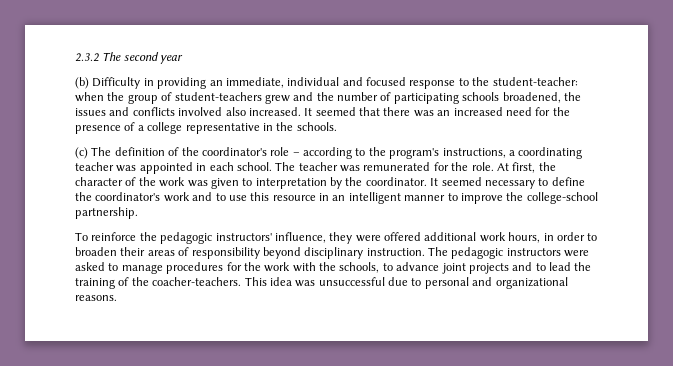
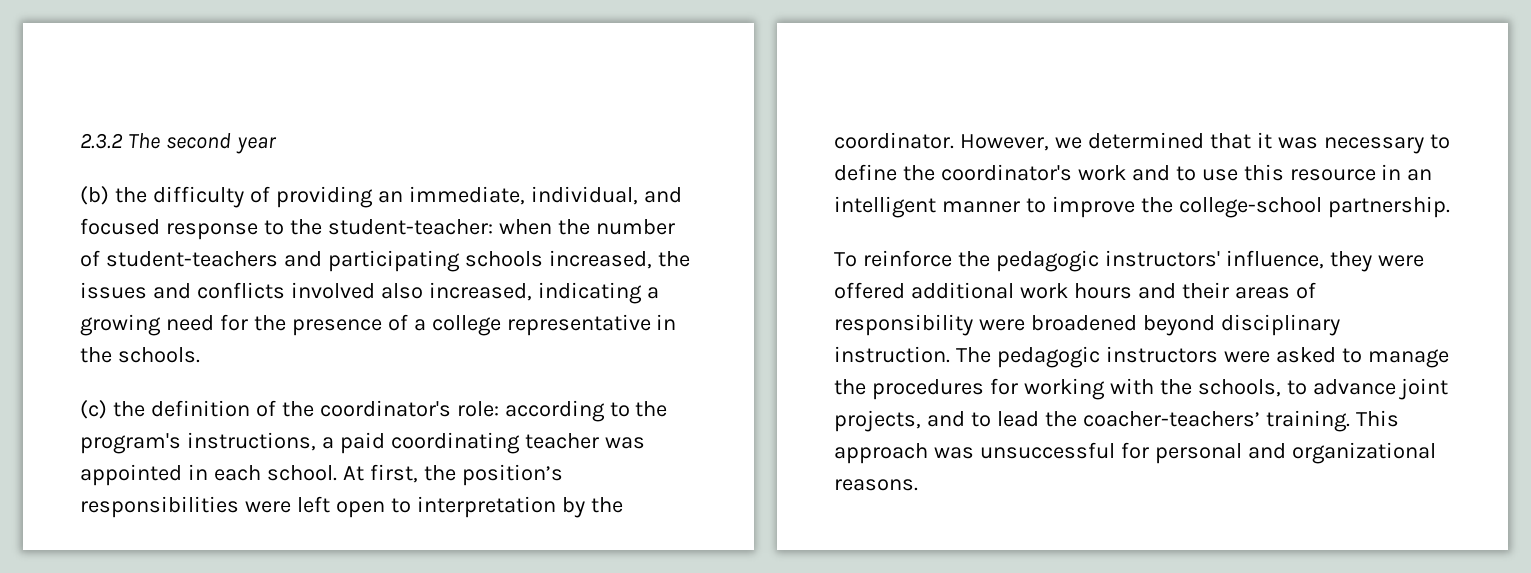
- (b) Difficulty in providing an immediate, individual and focused response to the student-teacher: when the group of student-teachers grew and the number of participating schools broadened, the issues and conflicts involved also increased. It seemed that there was an increased need for the presence of a college representative in the schools.
+ (b) the difficulty of providing an immediate, individual, and focused response to the student-teacher: when the number of student-teachers and participating schools increased, the issues and conflicts involved also increased, indicating a growing need for the presence of a college representative in the schools.
- (c) The definition of the coordinator's role – according to the program's instructions, a coordinating teacher was appointed in each school.
+ (c) the definition of the coordinator's role: according to the program's instructions, a paid coordinating teacher was appointed in each school.
- The teacher was remunerated for the role. At first, the character of the work was given to interpretation by the coordinator.
+ At first, the position’s responsibilities were left open to interpretation by the coordinator.
- It seemed necessary to define the coordinator's work and to use this resource in an intelligent manner to improve the college-school partnership.
+ However, we determined that it was necessary to define the coordinator's work and to use this resource in an intelligent manner to improve the college-school partnership.
- To reinforce the pedagogic instructors' influence, they were offered additional work hours, in order to broaden their areas of responsibility beyond disciplinary instruction.
+ To reinforce the pedagogic instructors' influence, they were offered additional work hours and their areas of responsibility were broadened beyond disciplinary instruction.
- The pedagogic instructors were asked to manage procedures for the work with the schools, to advance joint projects and to lead the training of the coacher-teachers. This idea was unsuccessful due to personal and organizational reasons.
+ The pedagogic instructors were asked to manage the procedures for working with the schools, to advance joint projects, and to lead the coacher-teachers’ training. This approach was unsuccessful for personal and organizational reasons.

